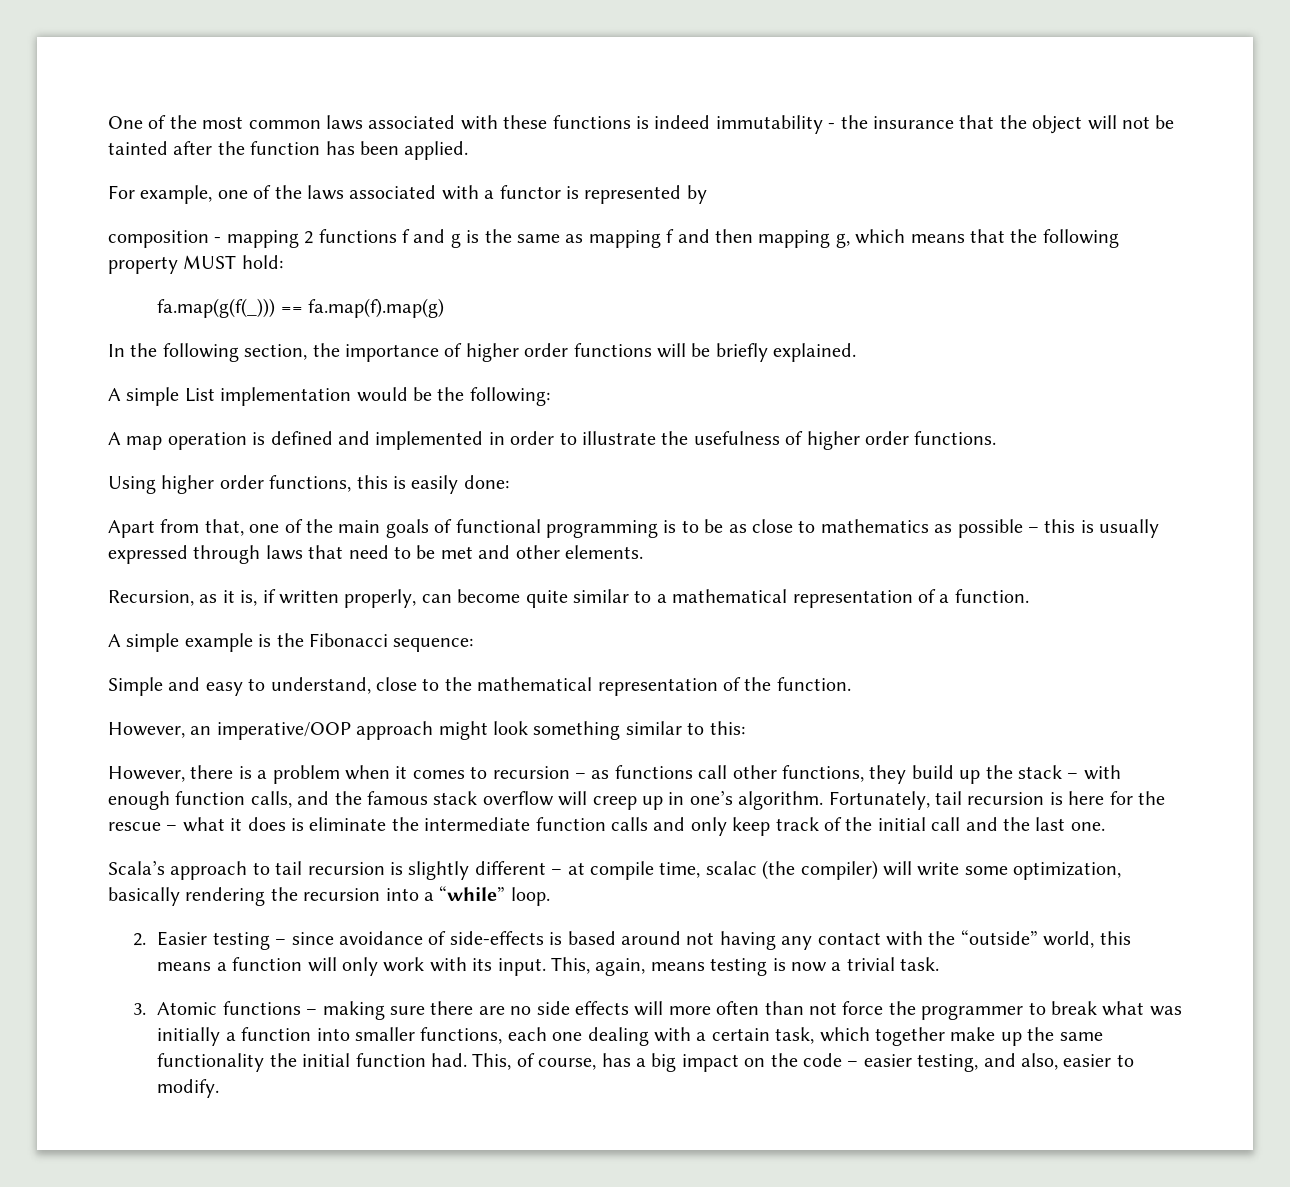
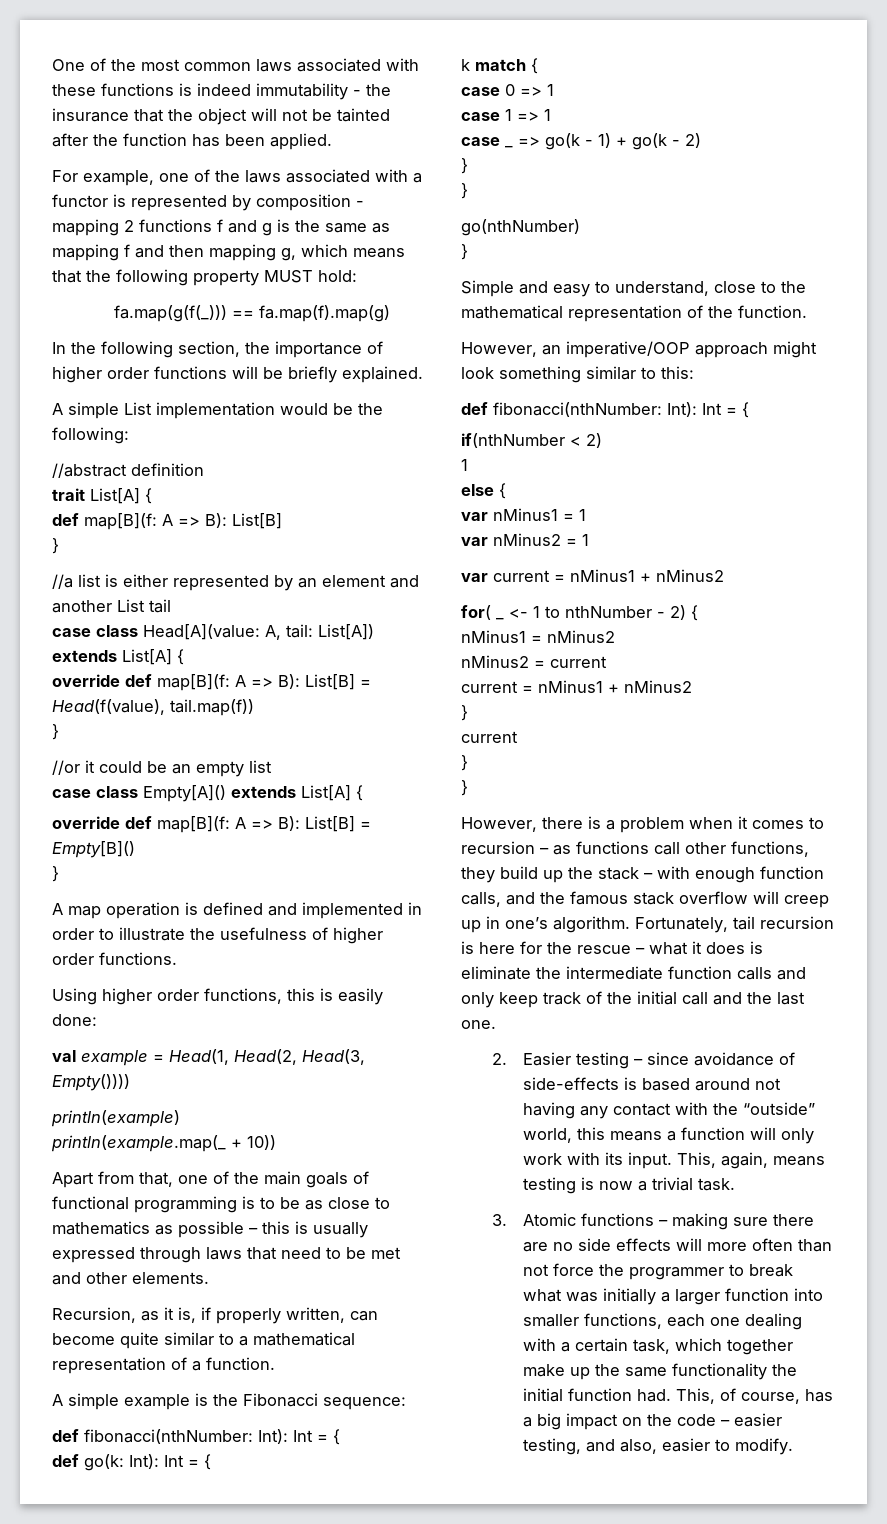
- For example, one of the laws associated with a functor is represented by
- composition - mapping 2 functions f and g is the same as mapping f and then mapping g, which means that the following property MUST hold:
+ For example, one of the laws associated with a functor is represented by composition - mapping 2 functions f and g is the same as mapping f and then mapping g, which means that the following property MUST hold:
+ //abstract definition
+ trait List[A] {
+ def map[B](f: A => B): List[B]
+ }
+ //a list is either represented by an element and another List tail
+ case class Head[A](value: A, tail: List[A]) extends List[A] {
+ override def map[B](f: A => B): List[B] = Head(f(value), tail.map(f))
+ }
+ //or it could be an empty list
+ case class Empty[A]() extends List[A] {
+ override def map[B](f: A => B): List[B] = Empty[B]()
+ }
+ val example = Head(1, Head(2, Head(3, Empty())))
+ println(example)
+ println(example.map(_ + 10))
- Recursion, as it is, if written properly, can become quite similar to a mathematical representation of a function.
+ Recursion, as it is, if properly written, can become quite similar to a mathematical representation of a function.
  A simple example is the Fibonacci sequence:
+ def fibonacci(nthNumber: Int): Int = {
+ def go(k: Int): Int = {
+ k match {
+ case 0 => 1
+ case 1 => 1
+ case _ => go(k - 1) + go(k - 2)
+ }
+ }
+ go(nthNumber)
+ }
  However, an imperative/OOP approach might look something similar to this:
+ def fibonacci(nthNumber: Int): Int = {
+ if(nthNumber < 2)
+ 1
+ else {
+ var nMinus1 = 1
+ var nMinus2 = 1
+ var current = nMinus1 + nMinus2
+ for( _ <- 1 to nthNumber - 2) {
+ nMinus1 = nMinus2
+ nMinus2 = current
+ current = nMinus1 + nMinus2
+ }
+ current
+ }
+ }
- Scala’s approach to tail recursion is slightly different – at compile time, scalac (the compiler) will write some optimization, basically rendering the recursion into a “while” loop.
- 3. Atomic functions – making sure there are no side effects will more often than not force the programmer to break what was initially a function into smaller functions, each one dealing with a certain task, which together make up the same functionality the initial function had.
+ 3. Atomic functions – making sure there are no side effects will more often than not force the programmer to break what was initially a larger function into smaller functions, each one dealing with a certain task, which together make up the same functionality the initial function had.

